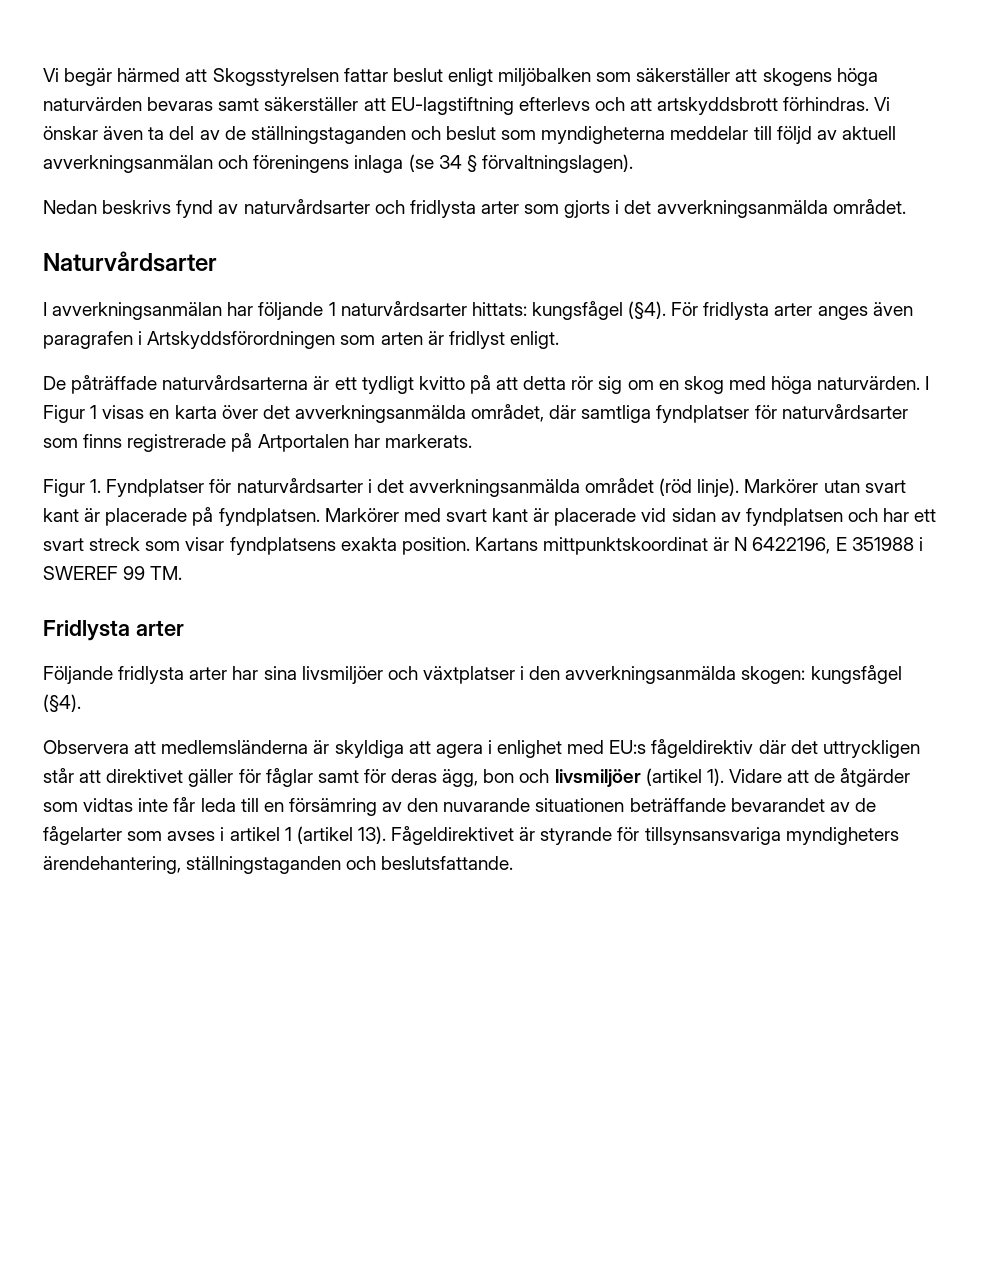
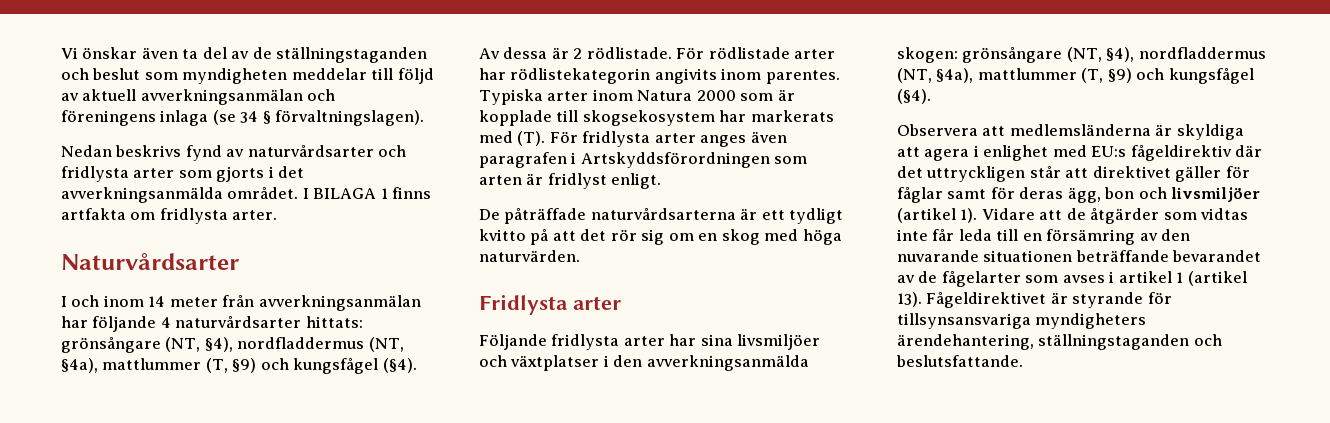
- Vi begär härmed att Skogsstyrelsen fattar beslut enligt miljöbalken som säkerställer att skogens höga naturvärden bevaras samt säkerställer att EU-lagstiftning efterlevs och att artskyddsbrott förhindras. Vi önskar även ta del av de ställningstaganden och beslut som myndigheterna meddelar till följd av aktuell avverkningsanmälan och föreningens inlaga (se 34 § förvaltningslagen).
+ Vi önskar även ta del av de ställningstaganden och beslut som myndigheten meddelar till följd av aktuell avverkningsanmälan och föreningens inlaga (se 34 § förvaltningslagen).
- Nedan beskrivs fynd av naturvårdsarter och fridlysta arter som gjorts i det avverkningsanmälda området.
+ Nedan beskrivs fynd av naturvårdsarter och fridlysta arter som gjorts i det avverkningsanmälda området. I BILAGA 1 finns artfakta om fridlysta arter.
  Naturvårdsarter
- I avverkningsanmälan har följande 1 naturvårdsarter hittats: kungsfågel (§4). För fridlysta arter anges även paragrafen i Artskyddsförordningen som arten är fridlyst enligt.
+ I och inom 14 meter från avverkningsanmälan har följande 4 naturvårdsarter hittats: grönsångare (NT, §4), nordfladdermus (NT, §4a), mattlummer (T, §9) och kungsfågel (§4). Av dessa är 2 rödlistade. För rödlistade arter har rödlistekategorin angivits inom parentes. Typiska arter inom Natura 2000 som är kopplade till skogsekosystem har markerats med (T). För fridlysta arter anges även paragrafen i Artskyddsförordningen som arten är fridlyst enligt.
- De påträffade naturvårdsarterna är ett tydligt kvitto på att detta rör sig om en skog med höga naturvärden. I Figur 1 visas en karta över det avverkningsanmälda området, där samtliga fyndplatser för naturvårdsarter som finns registrerade på Artportalen har markerats.
- Figur 1. Fyndplatser för naturvårdsarter i det avverkningsanmälda området (röd linje). Markörer utan svart kant är placerade på fyndplatsen. Markörer med svart kant är placerade vid sidan av fyndplatsen och har ett svart streck som visar fyndplatsens exakta position. Kartans mittpunktskoordinat är N 6422196, E 351988 i SWEREF 99 TM.
+ De påträffade naturvårdsarterna är ett tydligt kvitto på att det rör sig om en skog med höga naturvärden.
- Följande fridlysta arter har sina livsmiljöer och växtplatser i den avverkningsanmälda skogen: kungsfågel (§4).
+ Följande fridlysta arter har sina livsmiljöer och växtplatser i den avverkningsanmälda skogen: grönsångare (NT, §4), nordfladdermus (NT, §4a), mattlummer (T, §9) och kungsfågel (§4).

